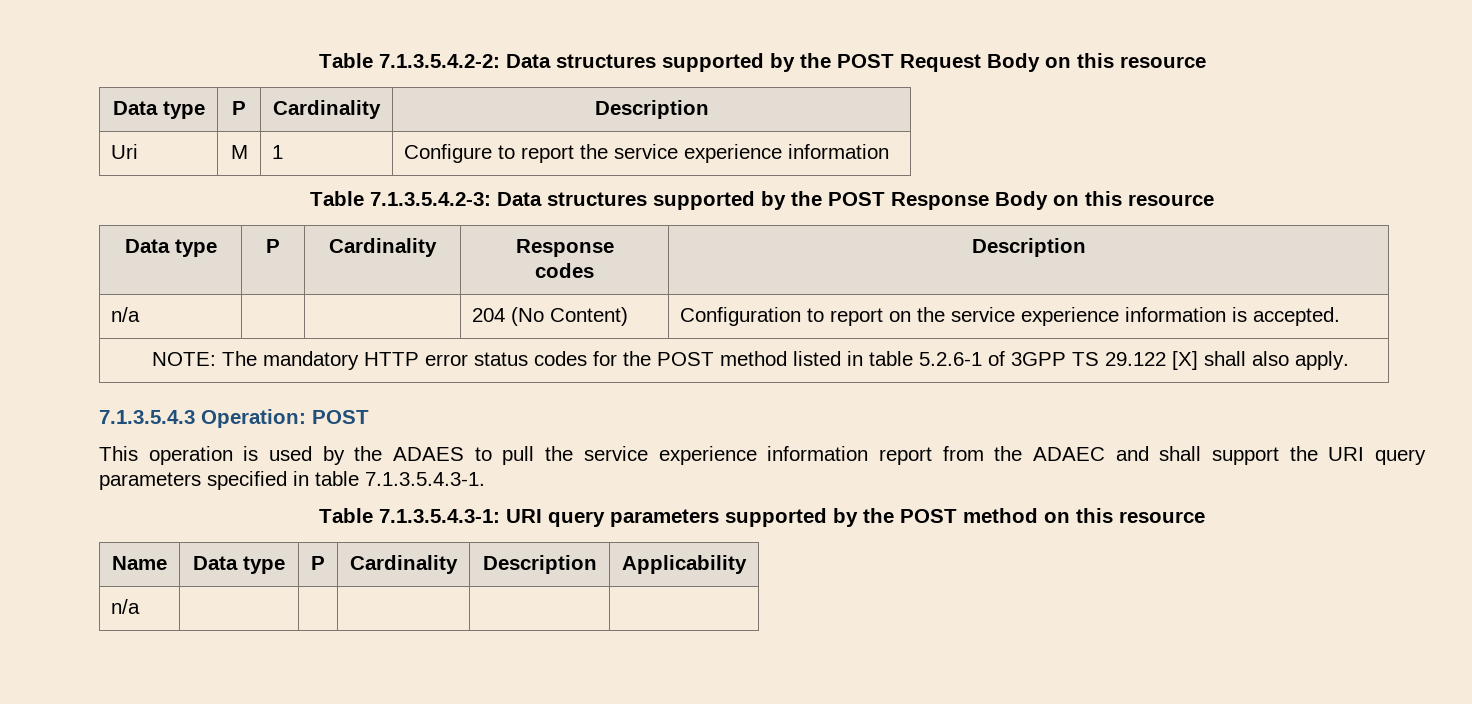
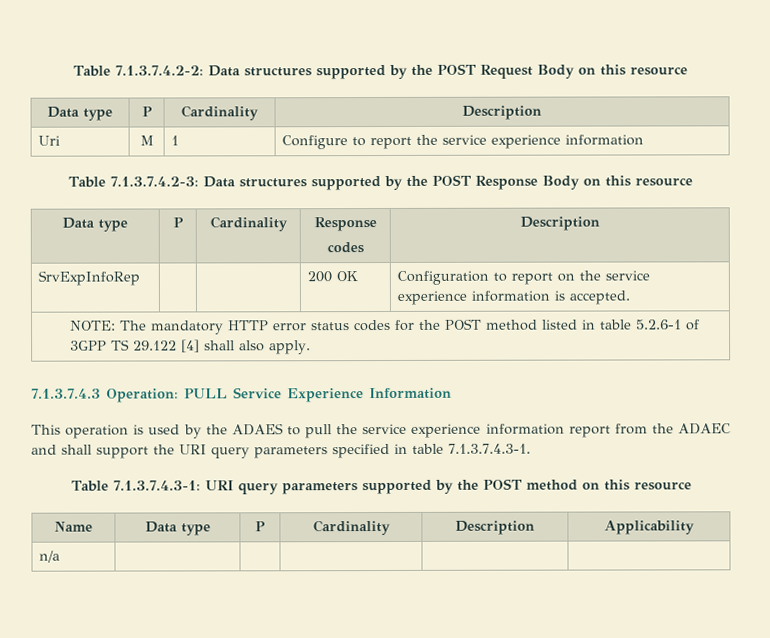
- Table 7.1.3.5.4.2-2: Data structures supported by the POST Request Body on this resource
+ Table 7.1.3.7.4.2-2: Data structures supported by the POST Request Body on this resource
- Table 7.1.3.5.4.2-3: Data structures supported by the POST Response Body on this resource
+ Table 7.1.3.7.4.2-3: Data structures supported by the POST Response Body on this resource
- n/a | | | 204 (No Content) | Configuration to report on the service experience information is accepted.
+ SrvExpInfoRep | | | 200 OK | Configuration to report on the service experience information is accepted.
- NOTE: The mandatory HTTP error status codes for the POST method listed in table 5.2.6-1 of 3GPP TS 29.122 [X] shall also apply.
+ NOTE: The mandatory HTTP error status codes for the POST method listed in table 5.2.6-1 of 3GPP TS 29.122 [4] shall also apply.
- 7.1.3.5.4.3 Operation: POST
+ 7.1.3.7.4.3 Operation: PULL Service Experience Information
- This operation is used by the ADAES to pull the service experience information report from the ADAEC and shall support the URI query parameters specified in table 7.1.3.5.4.3-1.
- Table 7.1.3.5.4.3-1: URI query parameters supported by the POST method on this resource
+ This operation is used by the ADAES to pull the service experience information report from the ADAEC and shall support the URI query parameters specified in table 7.1.3.7.4.3-1.
+ Table 7.1.3.7.4.3-1: URI query parameters supported by the POST method on this resource

